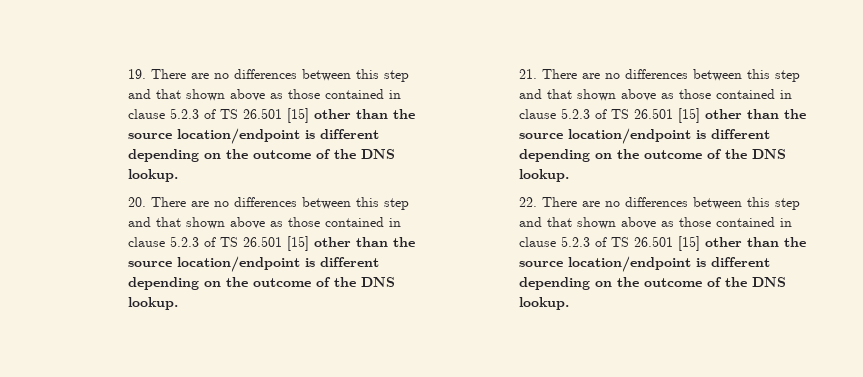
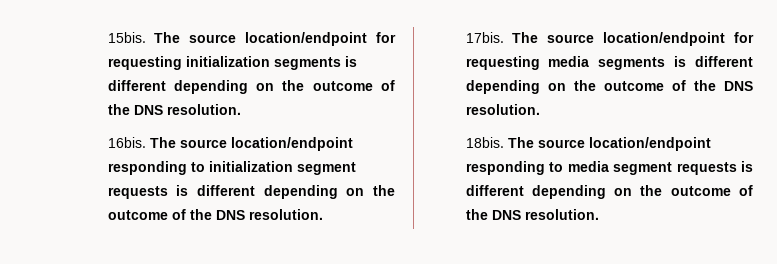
- 19. There are no differences between this step and that shown above as those contained in clause 5.2.3 of TS 26.501 [15] other than the source location/endpoint is different depending on the outcome of the DNS lookup.
- 20. There are no differences between this step and that shown above as those contained in clause 5.2.3 of TS 26.501 [15] other than the source location/endpoint is different depending on the outcome of the DNS lookup.
- 21. There are no differences between this step and that shown above as those contained in clause 5.2.3 of TS 26.501 [15] other than the source location/endpoint is different depending on the outcome of the DNS lookup.
- 22. There are no differences between this step and that shown above as those contained in clause 5.2.3 of TS 26.501 [15] other than the source location/endpoint is different depending on the outcome of the DNS lookup.
+ 15bis. The source location/endpoint for requesting initialization segments is different depending on the outcome of the DNS resolution.
+ 16bis. The source location/endpoint responding to initialization segment requests is different depending on the outcome of the DNS resolution.
+ 17bis. The source location/endpoint for requesting media segments is different depending on the outcome of the DNS resolution.
+ 18bis. The source location/endpoint responding to media segment requests is different depending on the outcome of the DNS resolution.

